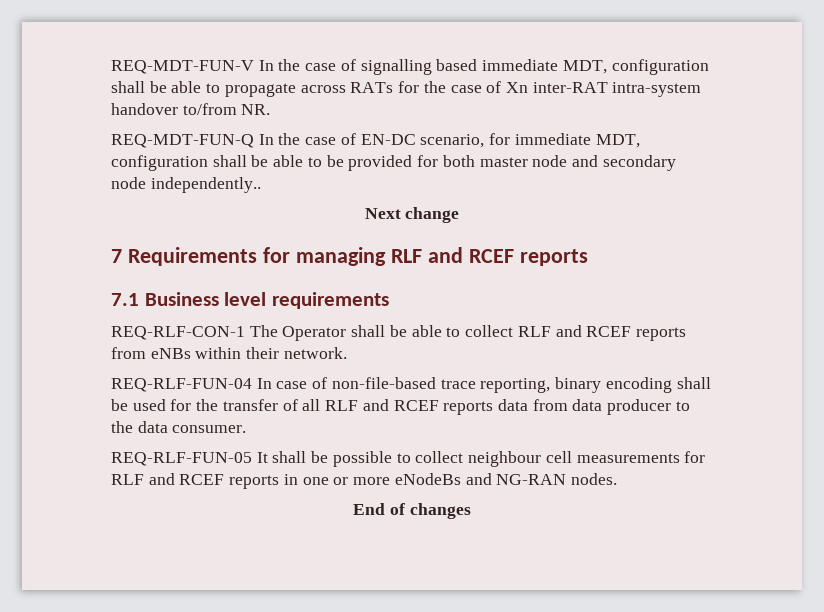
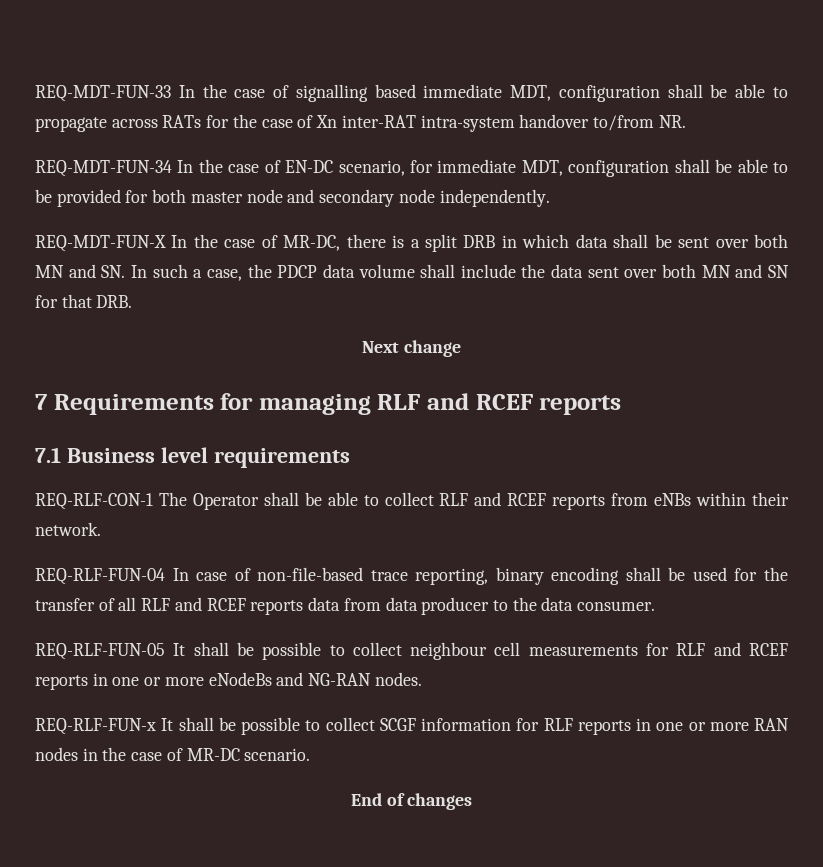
- REQ-MDT-FUN-V In the case of signalling based immediate MDT, configuration shall be able to propagate across RATs for the case of Xn inter-RAT intra-system handover to/from NR.
+ REQ-MDT-FUN-33 In the case of signalling based immediate MDT, configuration shall be able to propagate across RATs for the case of Xn inter-RAT intra-system handover to/from NR.
- REQ-MDT-FUN-Q In the case of EN-DC scenario, for immediate MDT, configuration shall be able to be provided for both master node and secondary node independently..
+ REQ-MDT-FUN-34 In the case of EN-DC scenario, for immediate MDT, configuration shall be able to be provided for both master node and secondary node independently.
+ REQ-MDT-FUN-X In the case of MR-DC, there is a split DRB in which data shall be sent over both MN and SN. In such a case, the PDCP data volume shall include the data sent over both MN and SN for that DRB.
+ REQ-RLF-FUN-x It shall be possible to collect SCGF information for RLF reports in one or more RAN nodes in the case of MR-DC scenario.

